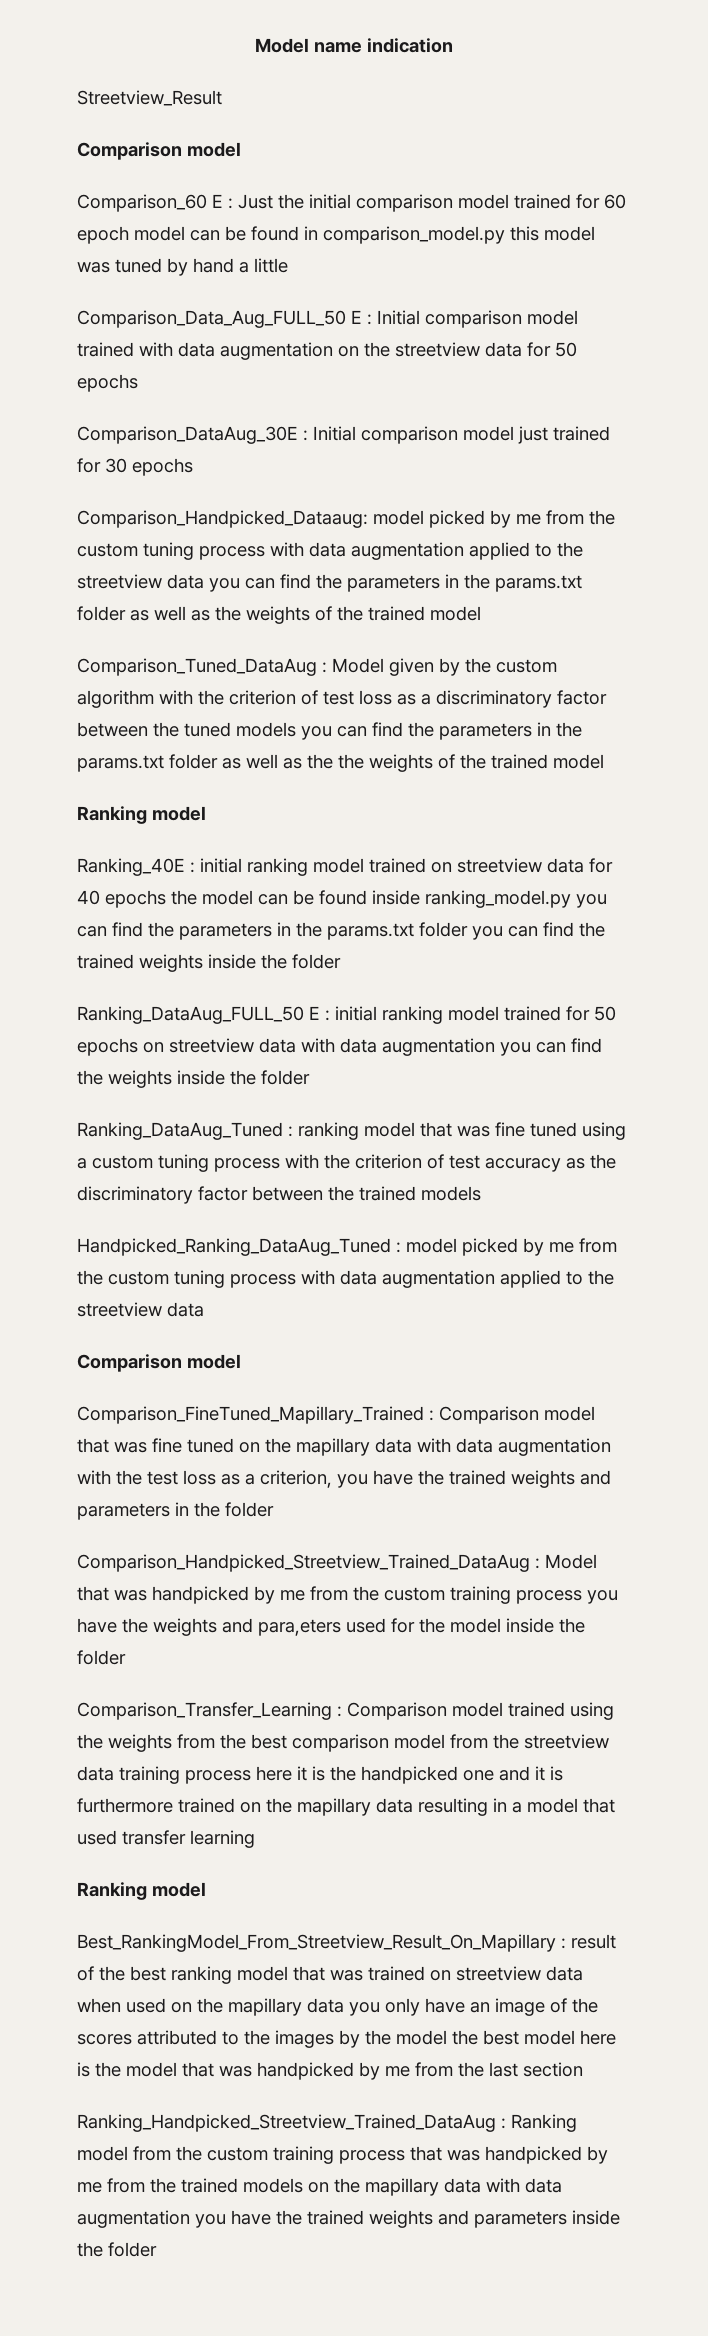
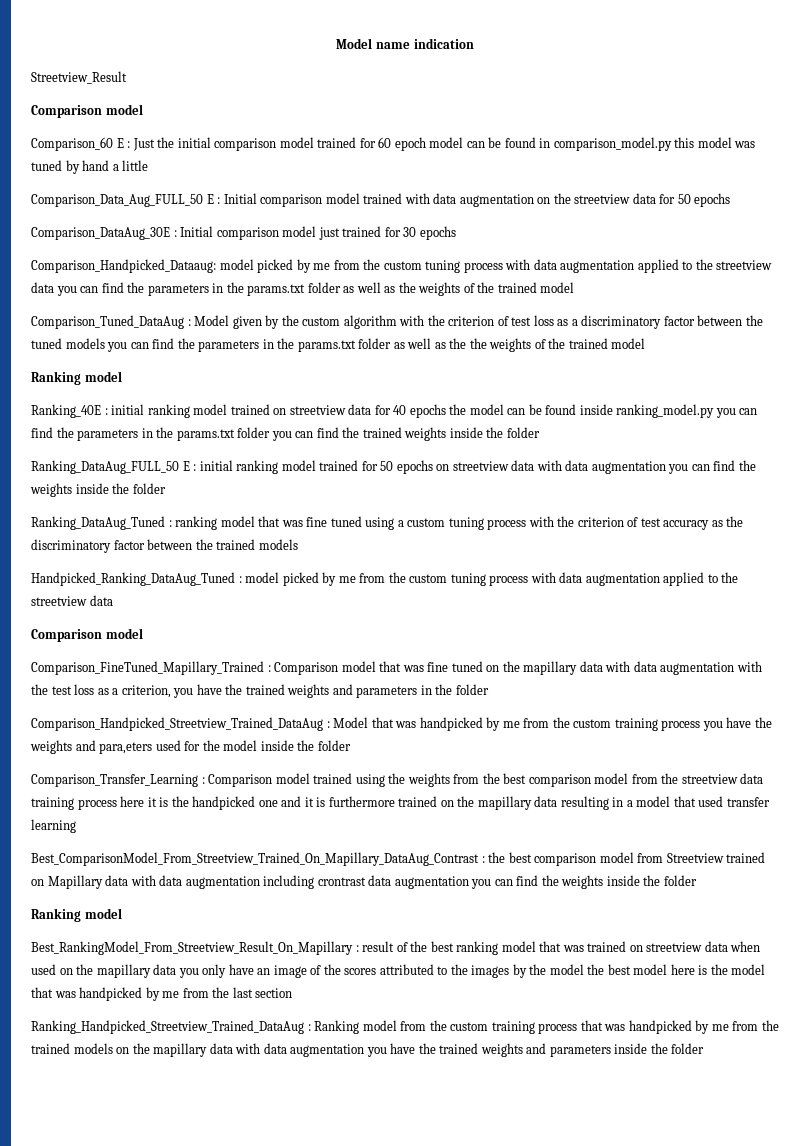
+ Best_ComparisonModel_From_Streetview_Trained_On_Mapillary_DataAug_Contrast : the best comparison model from Streetview trained on Mapillary data with data augmentation including crontrast data augmentation you can find the weights inside the folder

